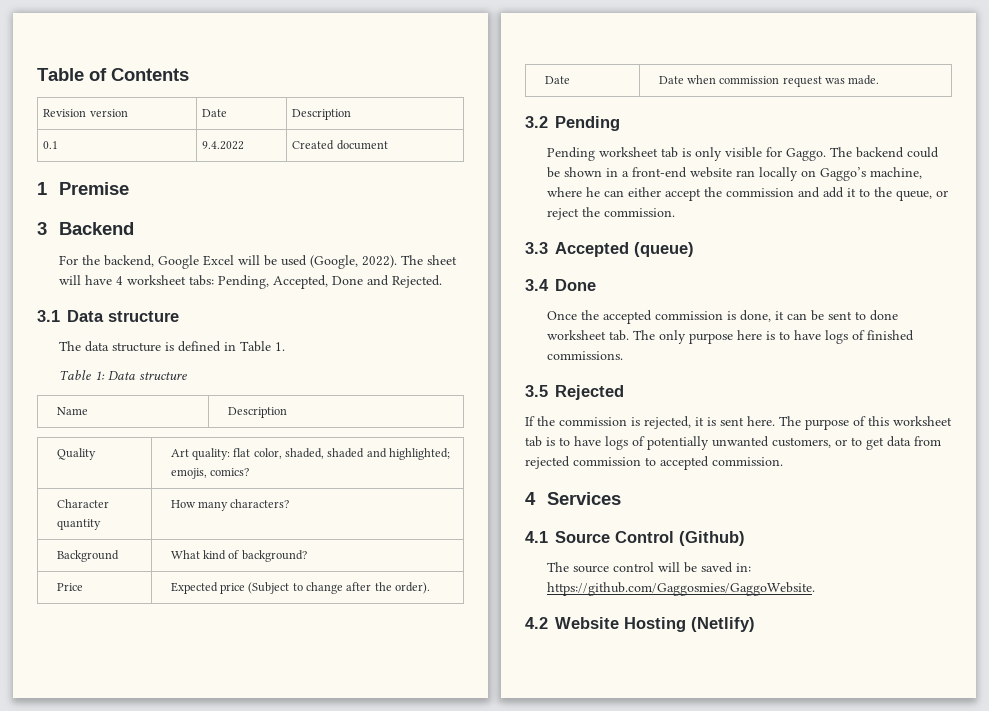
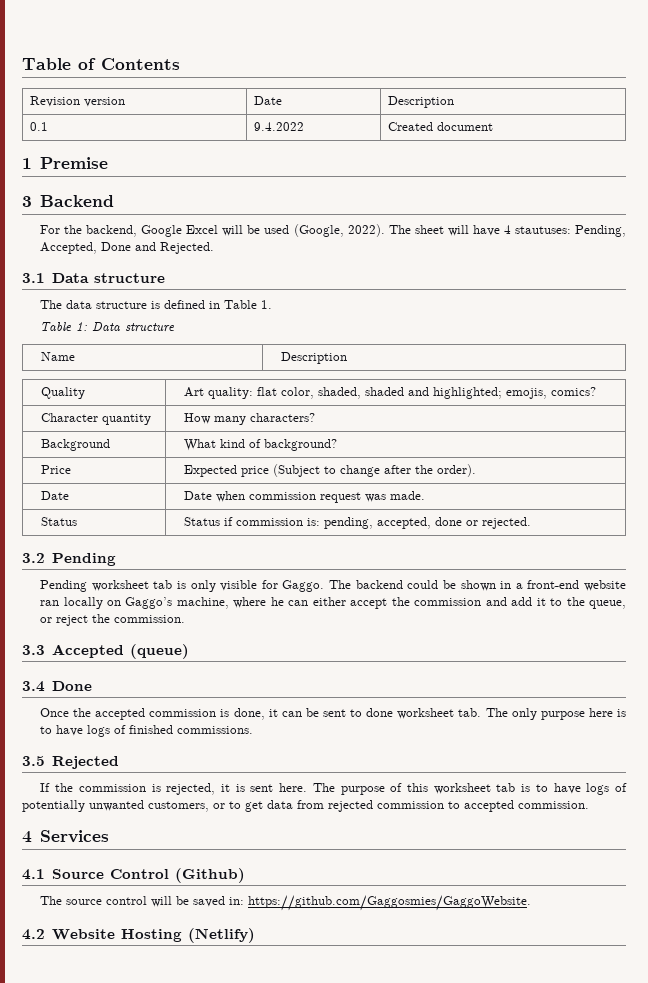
- The sheet will have 4 worksheet tabs: Pending, Accepted, Done and Rejected.
+ The sheet will have 4 stautuses: Pending, Accepted, Done and Rejected.
+ Status | Status if commission is: pending, accepted, done or rejected.

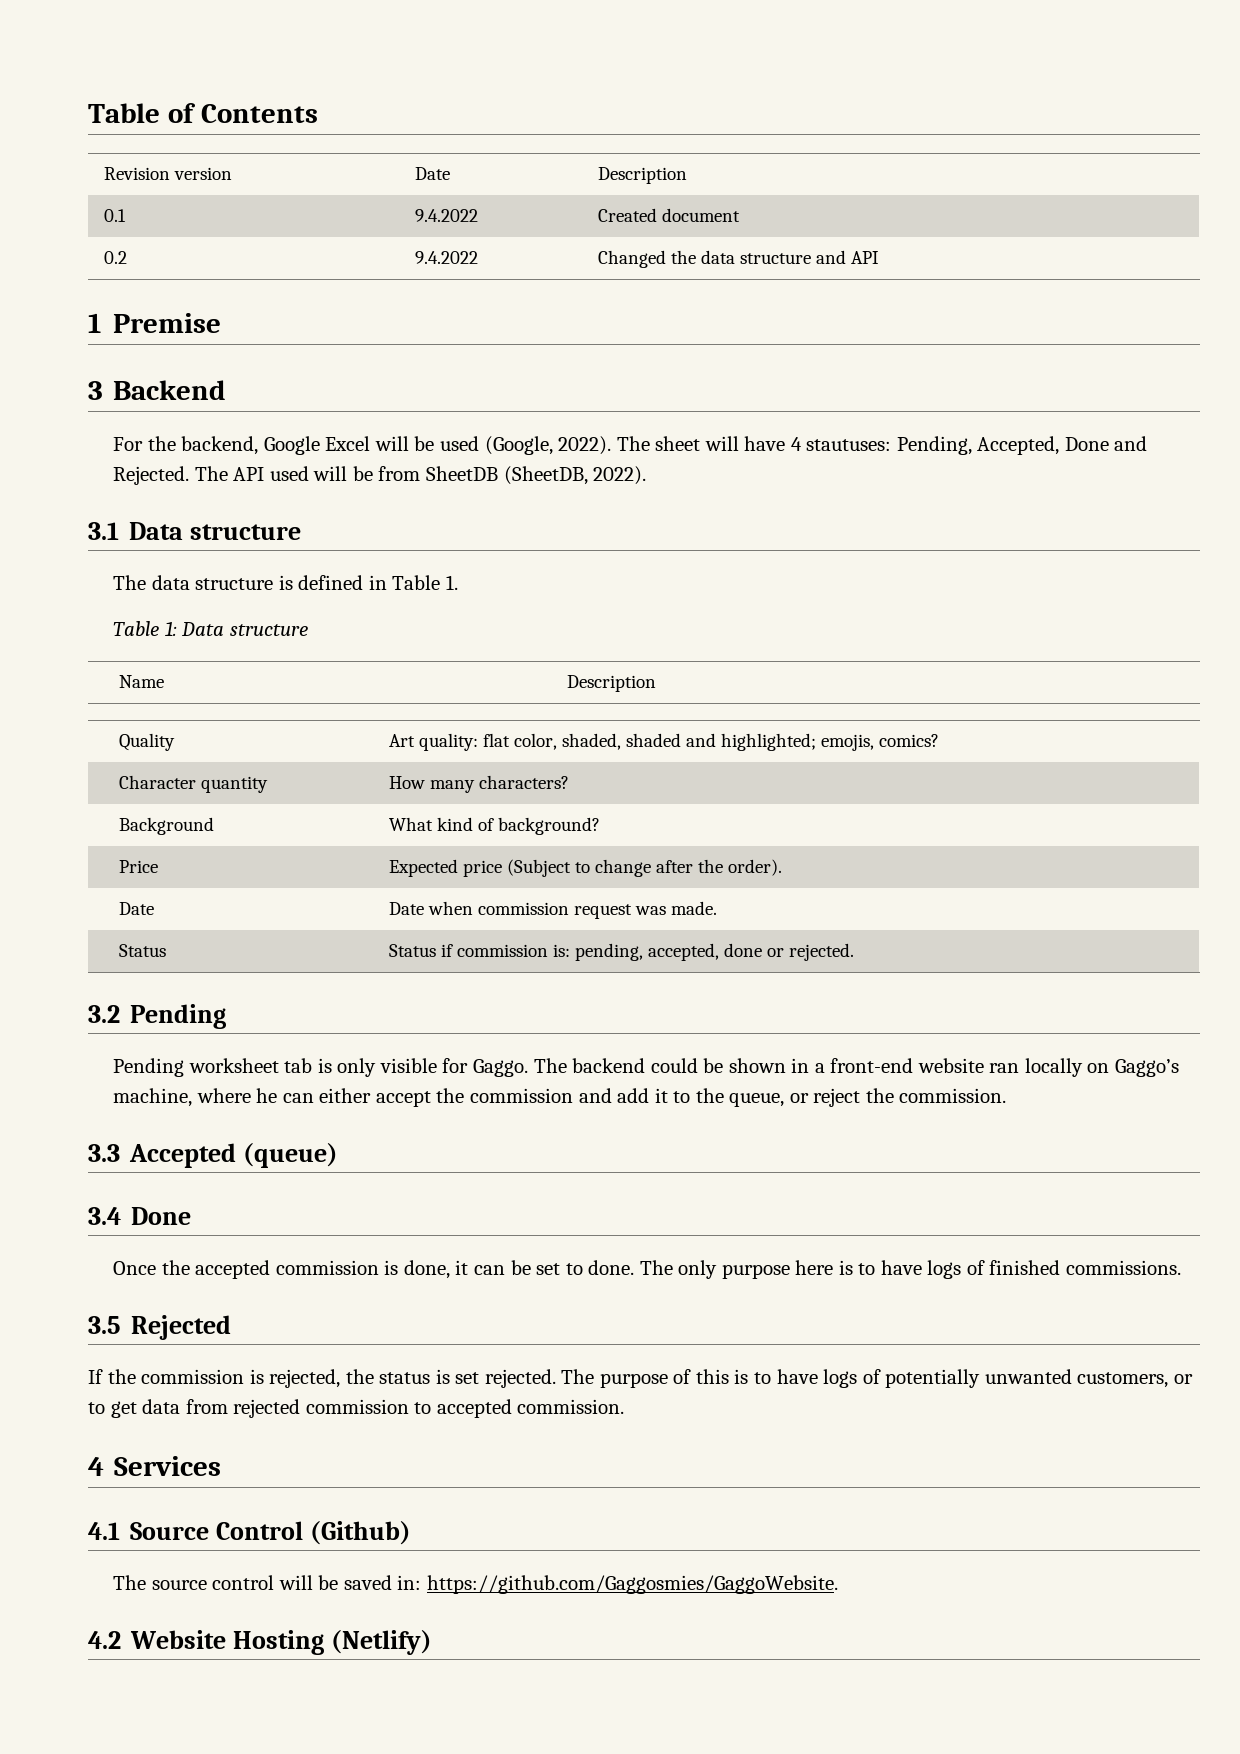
+ 0.2 | 9.4.2022 | Changed the data structure and API
+ The API used will be from SheetDB (SheetDB, 2022).
- Once the accepted commission is done, it can be sent to done worksheet tab. The only purpose here is to have logs of finished commissions.
+ Once the accepted commission is done, it can be set to done. The only purpose here is to have logs of finished commissions.
- If the commission is rejected, it is sent here.
+ If the commission is rejected, the status is set rejected.
- The purpose of this worksheet tab is to have logs of potentially unwanted customers, or to get data from rejected commission to accepted commission.
+ The purpose of this is to have logs of potentially unwanted customers, or to get data from rejected commission to accepted commission.

